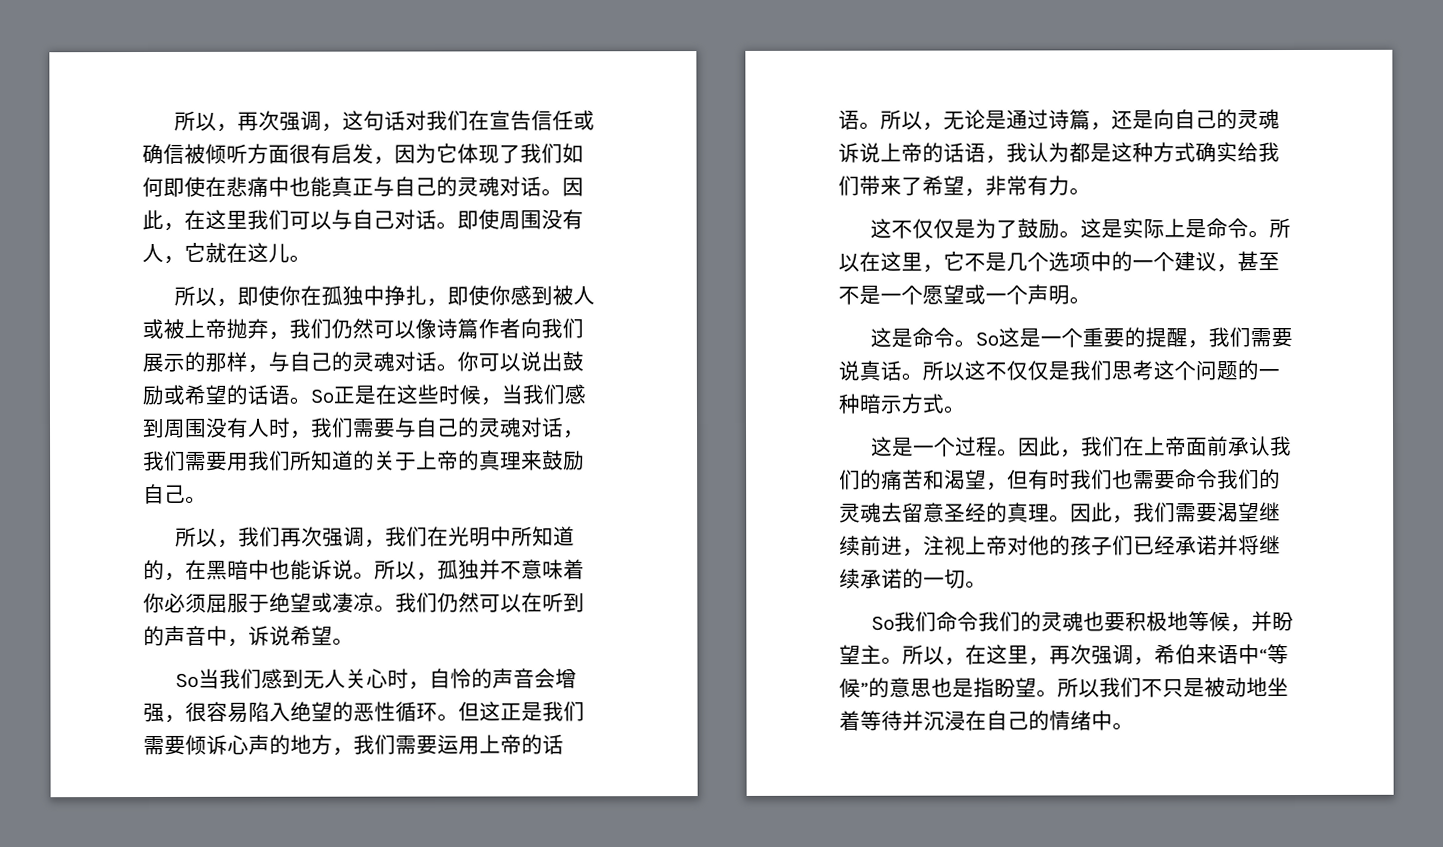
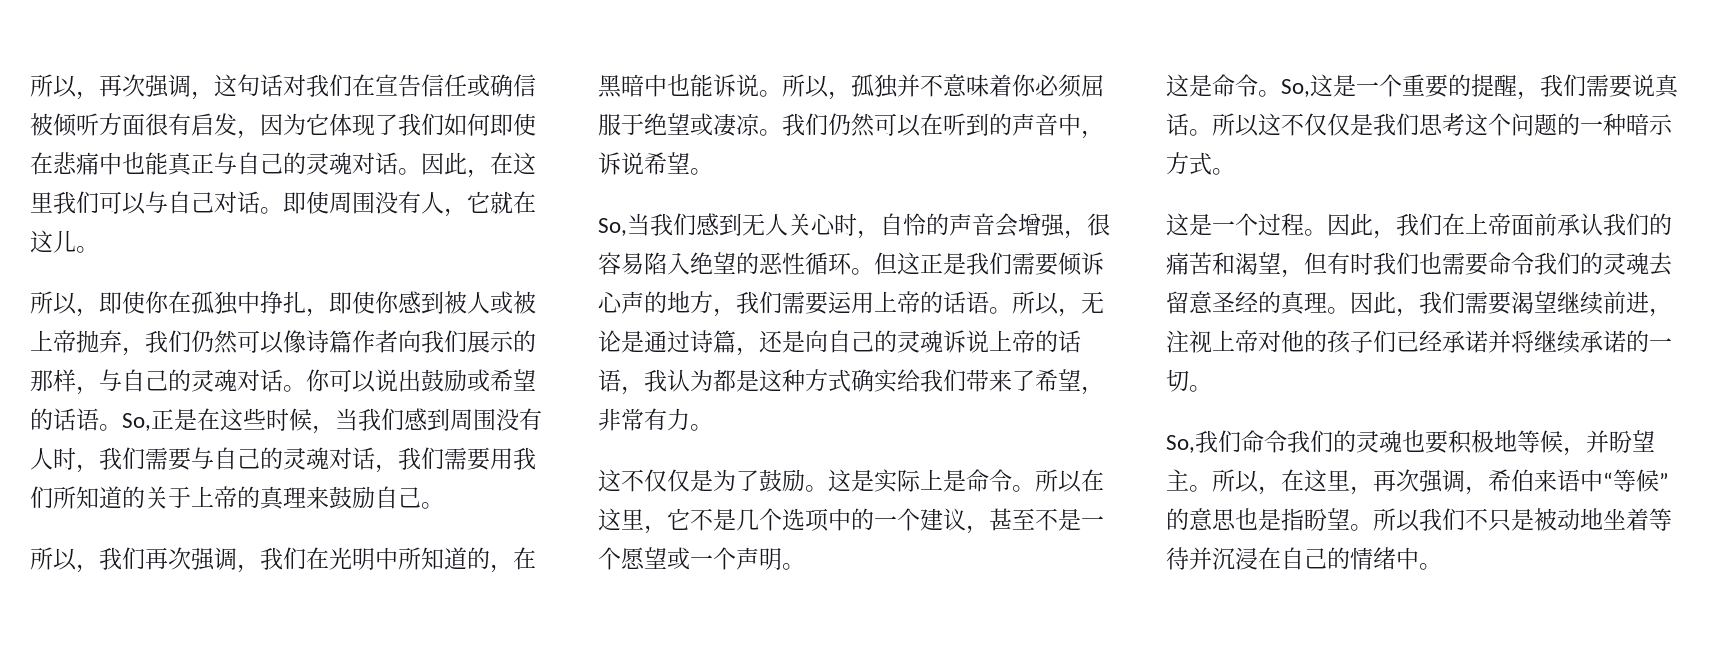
- So正是在这些时候，当我们感到周围没有人时，我们需要与自己的灵魂对话，我们需要用我们所知道的关于上帝的真理来鼓励自己。
+ So,正是在这些时候，当我们感到周围没有人时，我们需要与自己的灵魂对话，我们需要用我们所知道的关于上帝的真理来鼓励自己。
- So当我们感到无人关心时，自怜的声音会增强，很容易陷入绝望的恶性循环。
+ So,当我们感到无人关心时，自怜的声音会增强，很容易陷入绝望的恶性循环。
- So这是一个重要的提醒，我们需要说真话。
+ So,这是一个重要的提醒，我们需要说真话。
- So我们命令我们的灵魂也要积极地等候，并盼望主。
+ So,我们命令我们的灵魂也要积极地等候，并盼望主。

